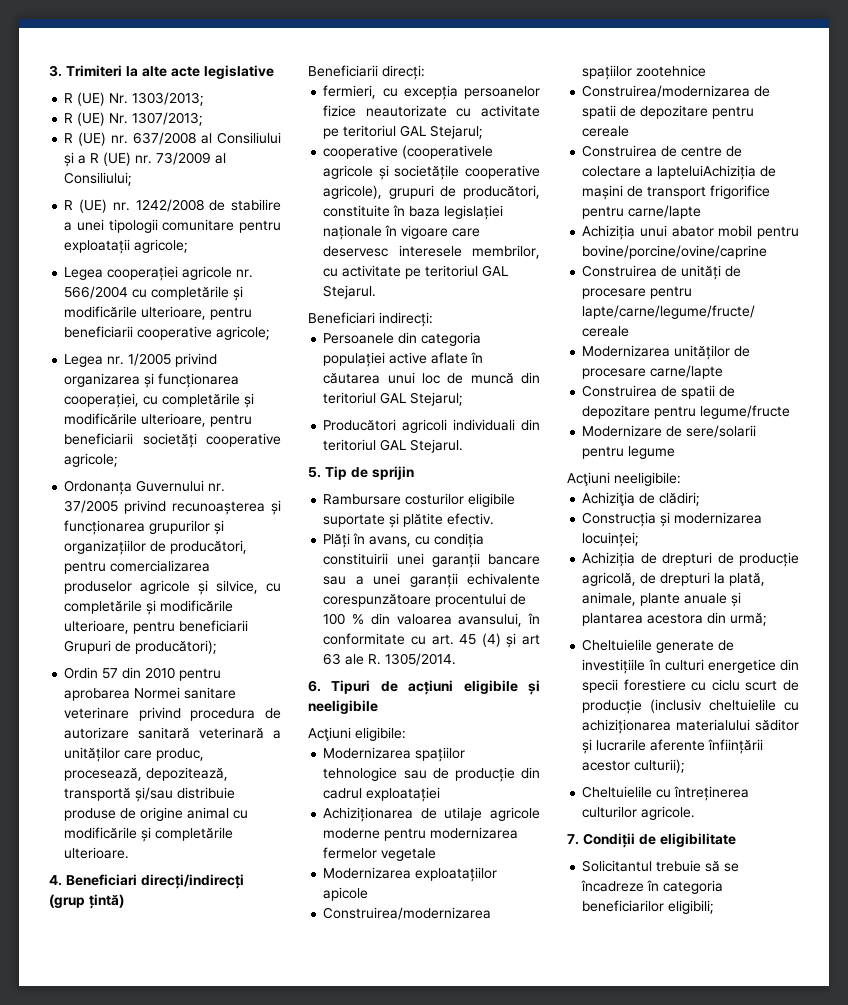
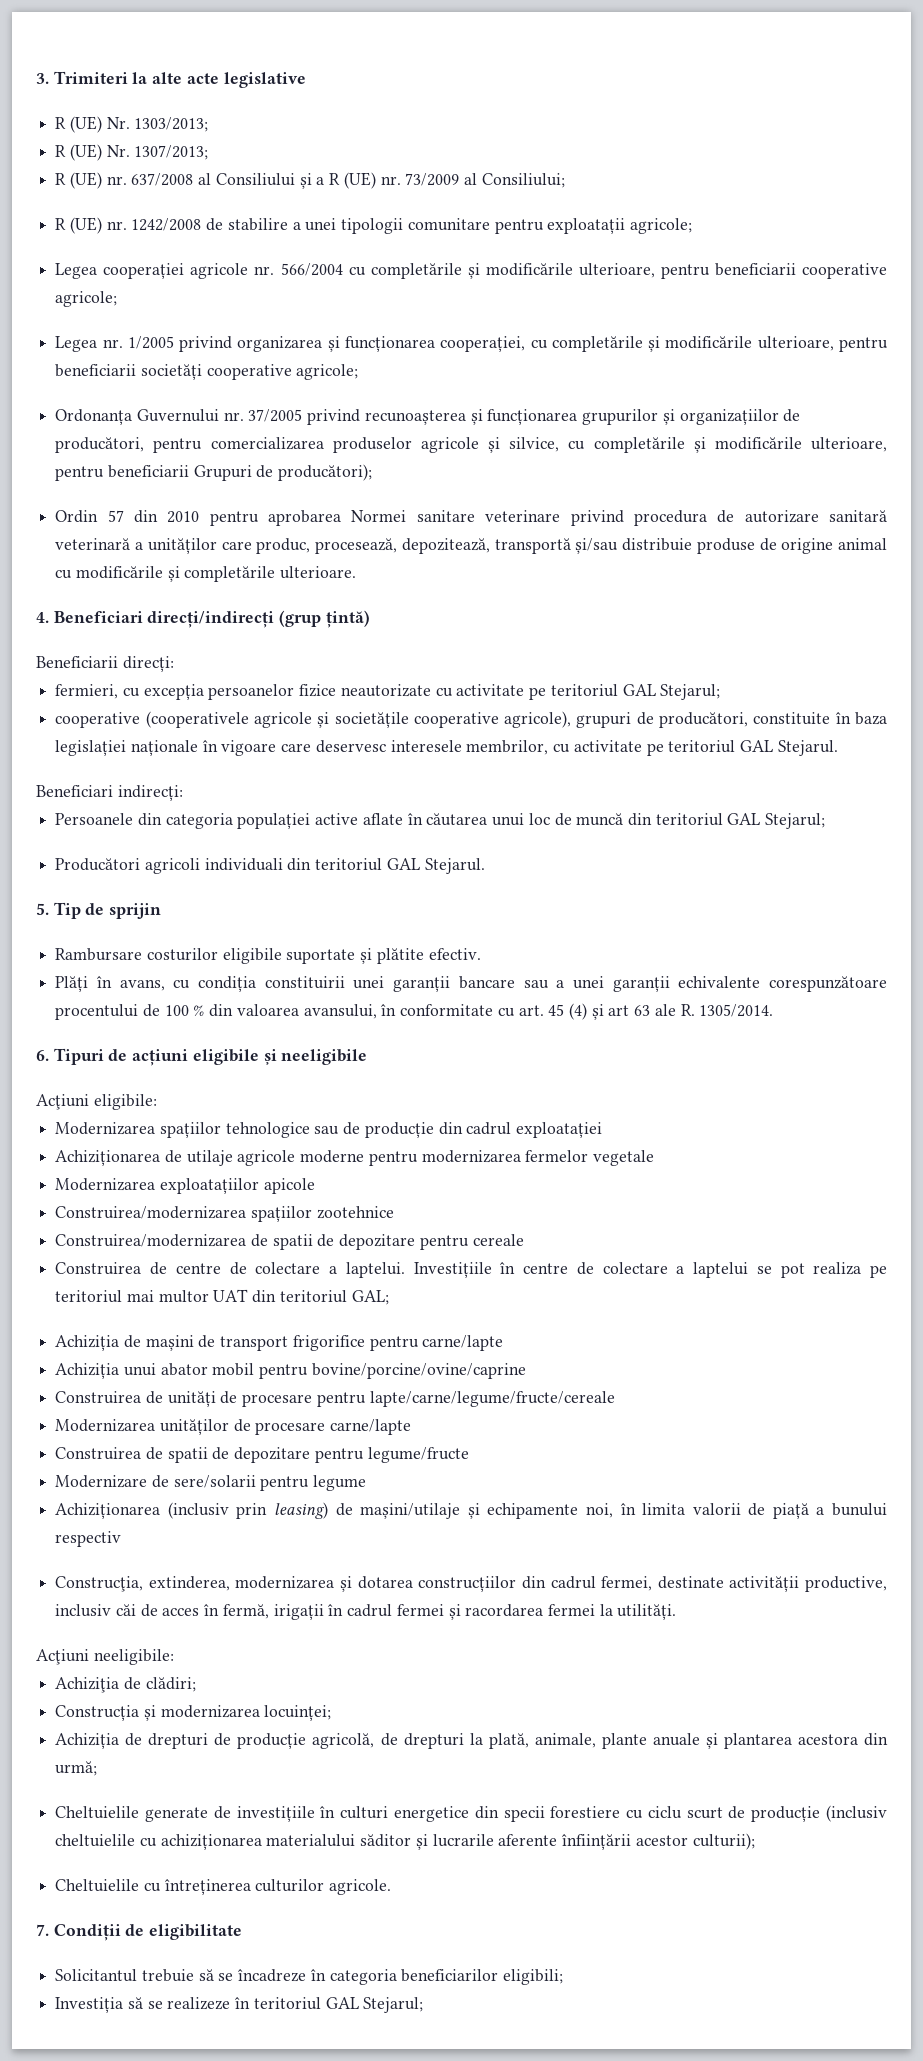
- Construirea de centre de colectare a lapteluiAchiziția de mașini de transport frigorifice pentru carne/lapte
+ Construirea de centre de colectare a laptelui. Investițiile în centre de colectare a laptelui se pot realiza pe teritoriul mai multor UAT din teritoriul GAL;
+ Achiziția de mașini de transport frigorifice pentru carne/lapte
+ Achiziționarea (inclusiv prin leasing) de mașini/utilaje și echipamente noi, în limita valorii de piață a bunului respectiv
+ Construcţia, extinderea, modernizarea și dotarea construcțiilor din cadrul fermei, destinate activității productive, inclusiv căi de acces în fermă, irigații în cadrul fermei și racordarea fermei la utilități.
+ Investiția să se realizeze în teritoriul GAL Stejarul;

